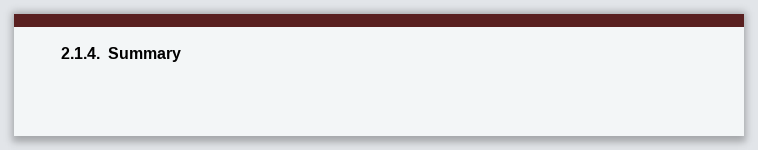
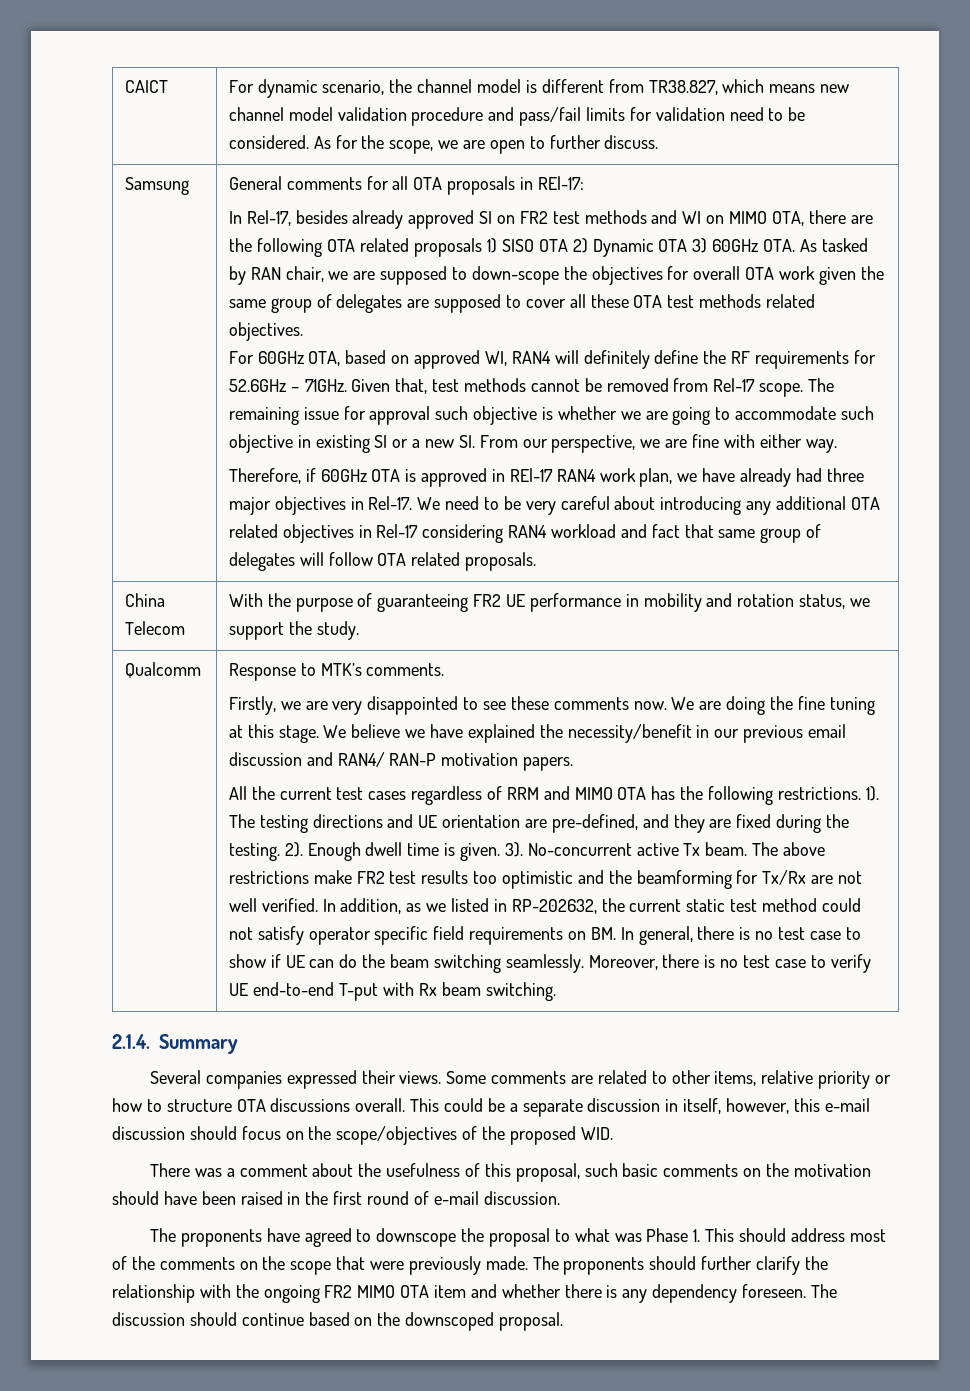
+ CAICT | For dynamic scenario, the channel model is different from TR38.827, which means new channel model validation procedure and pass/fail limits for validation need to be considered. As for the scope, we are open to further discuss.
+ Samsung | General comments for all OTA proposals in REl-17:
+ In Rel-17, besides already approved SI on FR2 test methods and WI on MIMO OTA, there are the following OTA related proposals 1) SISO OTA 2) Dynamic OTA 3) 60GHz OTA. As tasked by RAN chair, we are supposed to down-scope the objectives for overall OTA work given the same group of delegates are supposed to cover all these OTA test methods related objectives.
+ For 60GHz OTA, based on approved WI, RAN4 will definitely define the RF requirements for 52.6GHz – 71GHz. Given that, test methods cannot be removed from Rel-17 scope. The remaining issue for approval such objective is whether we are going to accommodate such objective in existing SI or a new SI. From our perspective, we are fine with either way.
+ Therefore, if 60GHz OTA is approved in REl-17 RAN4 work plan, we have already had three major objectives in Rel-17. We need to be very careful about introducing any additional OTA related objectives in Rel-17 considering RAN4 workload and fact that same group of delegates will follow OTA related proposals.
+ China Telecom | With the purpose of guaranteeing FR2 UE performance in mobility and rotation status, we support the study.
+ Qualcomm | Response to MTK’s comments.
+ Firstly, we are very disappointed to see these comments now. We are doing the fine tuning at this stage. We believe we have explained the necessity/benefit in our previous email discussion and RAN4/ RAN-P motivation papers.
+ All the current test cases regardless of RRM and MIMO OTA has the following restrictions. 1). The testing directions and UE orientation are pre-defined, and they are fixed during the testing. 2). Enough dwell time is given. 3). No-concurrent active Tx beam. The above restrictions make FR2 test results too optimistic and the beamforming for Tx/Rx are not well verified. In addition, as we listed in RP-202632, the current static test method could not satisfy operator specific field requirements on BM. In general, there is no test case to show if UE can do the beam switching seamlessly. Moreover, there is no test case to verify UE end-to-end T-put with Rx beam switching.
  2.1.4. Summary
+ Several companies expressed their views. Some comments are related to other items, relative priority or how to structure OTA discussions overall. This could be a separate discussion in itself, however, this e-mail discussion should focus on the scope/objectives of the proposed WID.
+ There was a comment about the usefulness of this proposal, such basic comments on the motivation should have been raised in the first round of e-mail discussion.
+ The proponents have agreed to downscope the proposal to what was Phase 1. This should address most of the comments on the scope that were previously made. The proponents should further clarify the relationship with the ongoing FR2 MIMO OTA item and whether there is any dependency foreseen. The discussion should continue based on the downscoped proposal.

